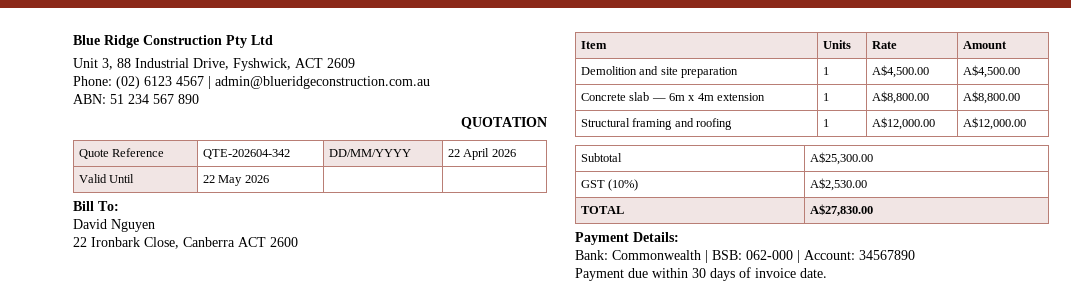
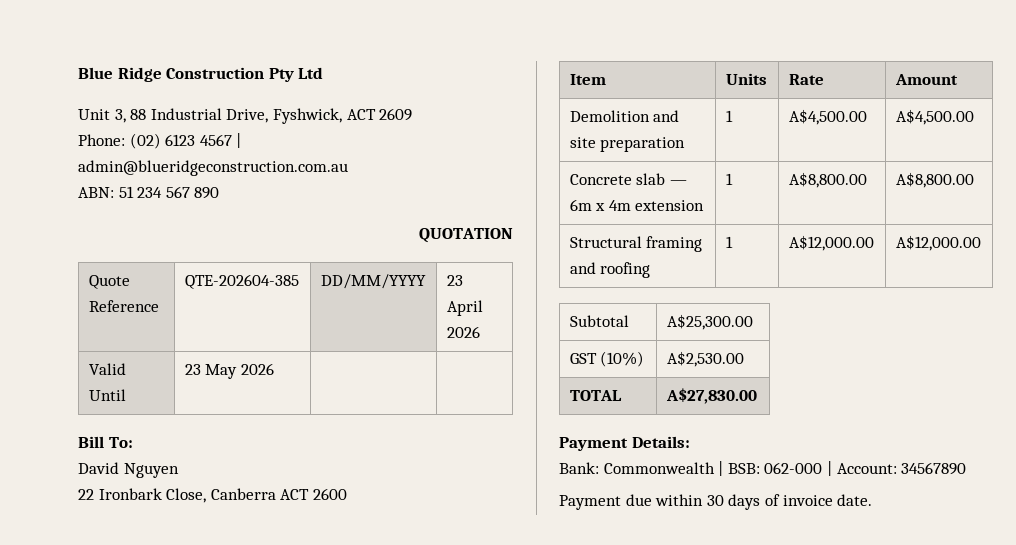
- Quote Reference | QTE-202604-342 | DD/MM/YYYY | 22 April 2026
+ Quote Reference | QTE-202604-385 | DD/MM/YYYY | 23 April 2026
- Valid Until | 22 May 2026 | |
+ Valid Until | 23 May 2026 | |

